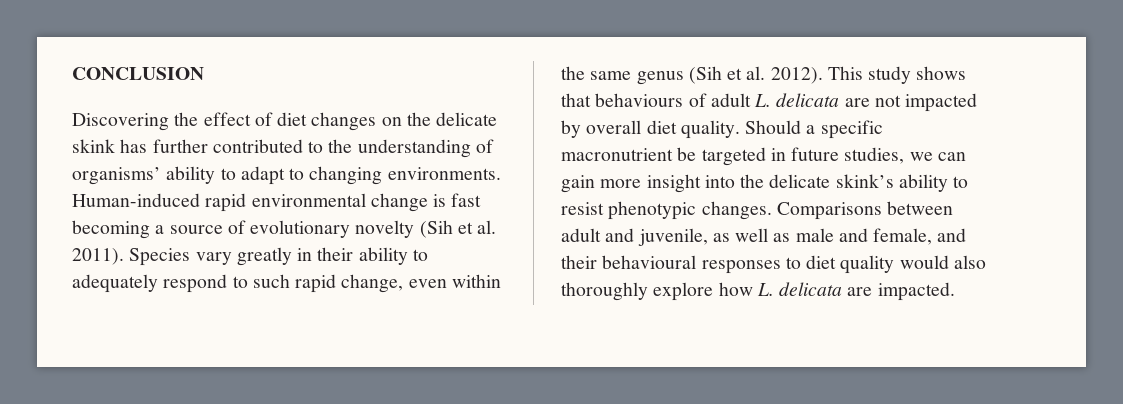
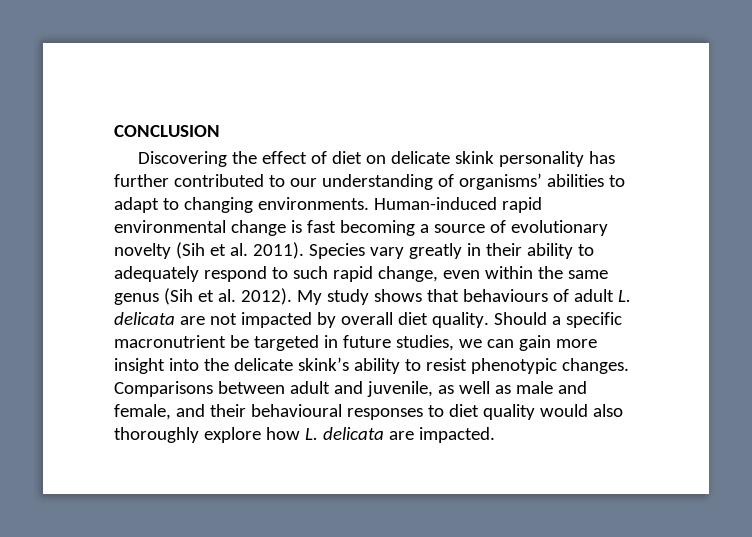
- Discovering the effect of diet changes on the delicate skink has further contributed to the understanding of organisms’ ability to adapt to changing environments.
+ Discovering the effect of diet on delicate skink personality has further contributed to our understanding of organisms’ abilities to adapt to changing environments.
- This study shows that behaviours of adult L. delicata are not impacted by overall diet quality.
+ My study shows that behaviours of adult L. delicata are not impacted by overall diet quality.

